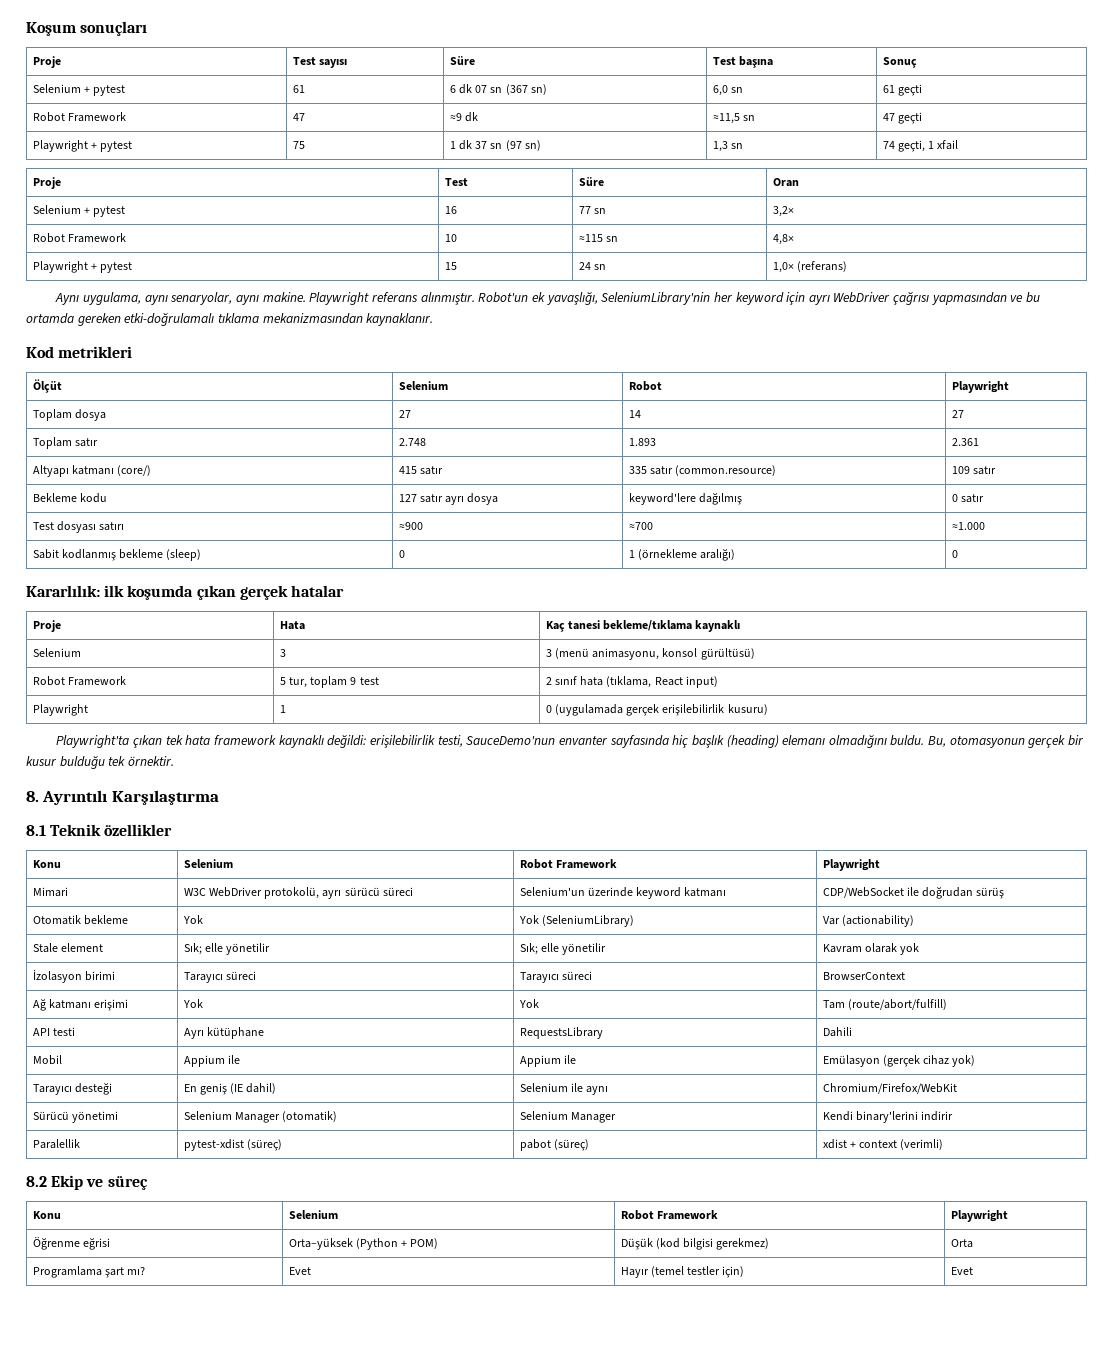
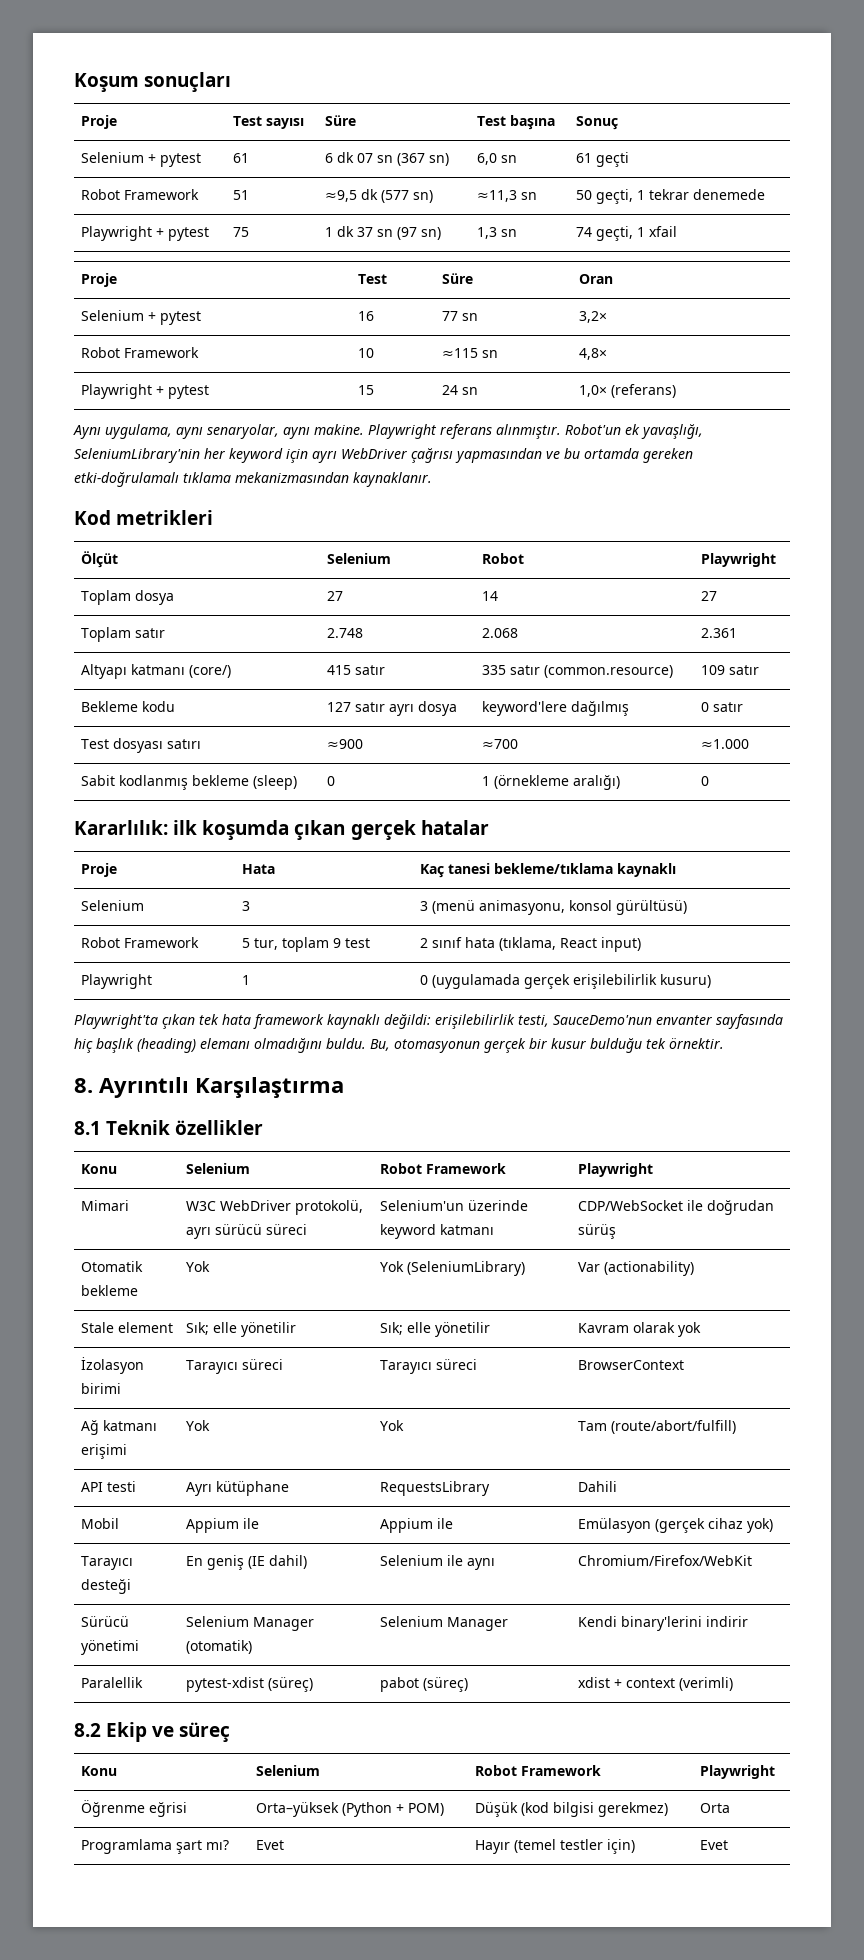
- Robot Framework | 47 | ≈9 dk | ≈11,5 sn | 47 geçti
+ Robot Framework | 51 | ≈9,5 dk (577 sn) | ≈11,3 sn | 50 geçti, 1 tekrar denemede
- Toplam satır | 2.748 | 1.893 | 2.361
+ Toplam satır | 2.748 | 2.068 | 2.361

